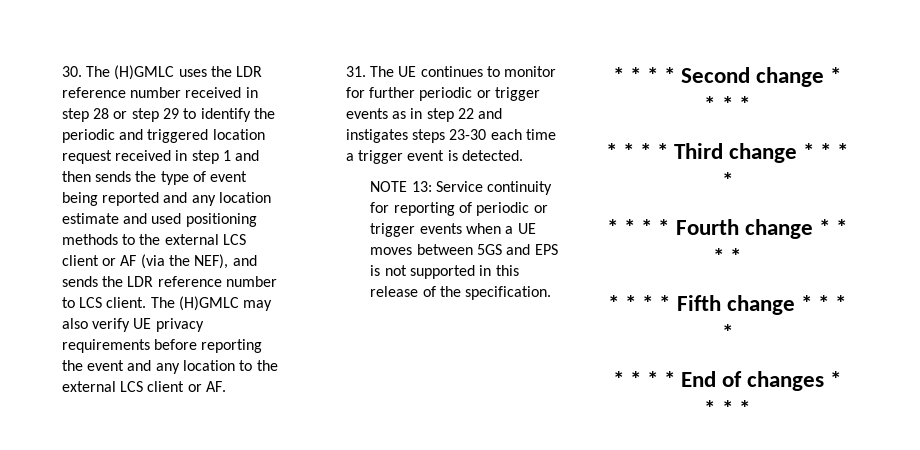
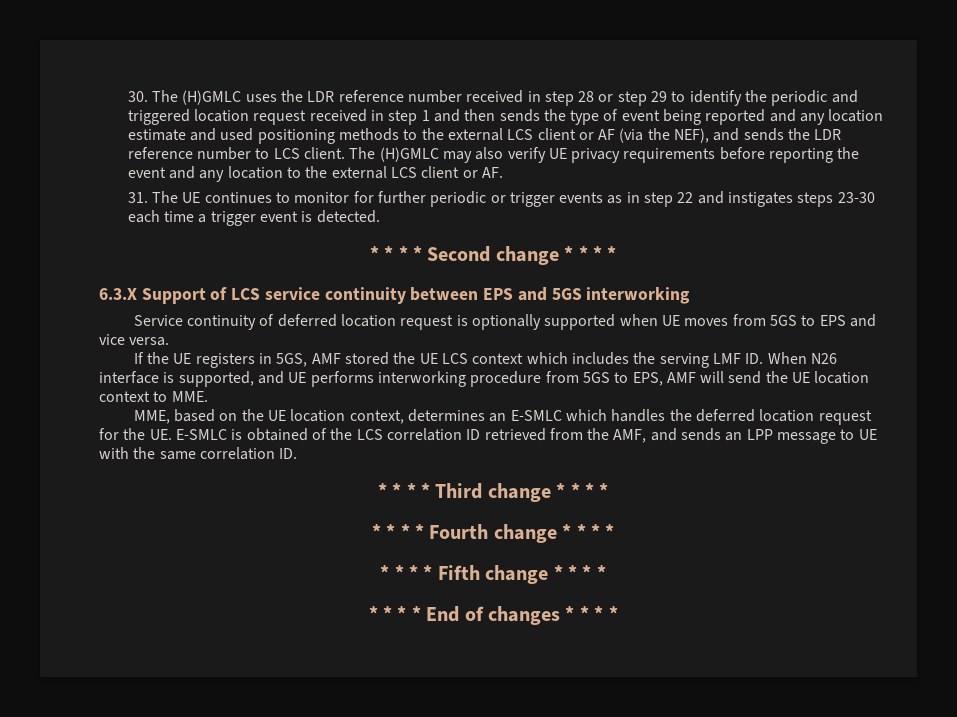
- NOTE 13: Service continuity for reporting of periodic or trigger events when a UE moves between 5GS and EPS is not supported in this release of the specification.
+ 6.3.X Support of LCS service continuity between EPS and 5GS interworking
+ Service continuity of deferred location request is optionally supported when UE moves from 5GS to EPS and vice versa.
+ If the UE registers in 5GS, AMF stored the UE LCS context which includes the serving LMF ID. When N26 interface is supported, and UE performs interworking procedure from 5GS to EPS, AMF will send the UE location context to MME.
+ MME, based on the UE location context, determines an E-SMLC which handles the deferred location request for the UE. E-SMLC is obtained of the LCS correlation ID retrieved from the AMF, and sends an LPP message to UE with the same correlation ID.

